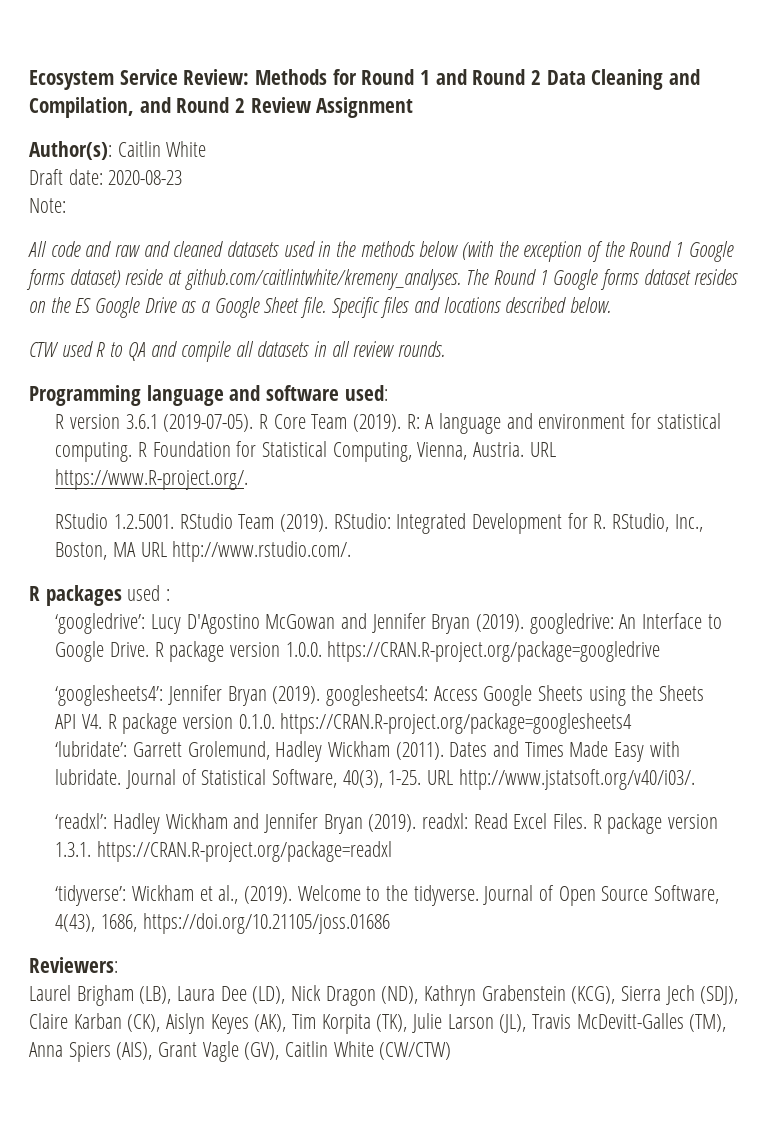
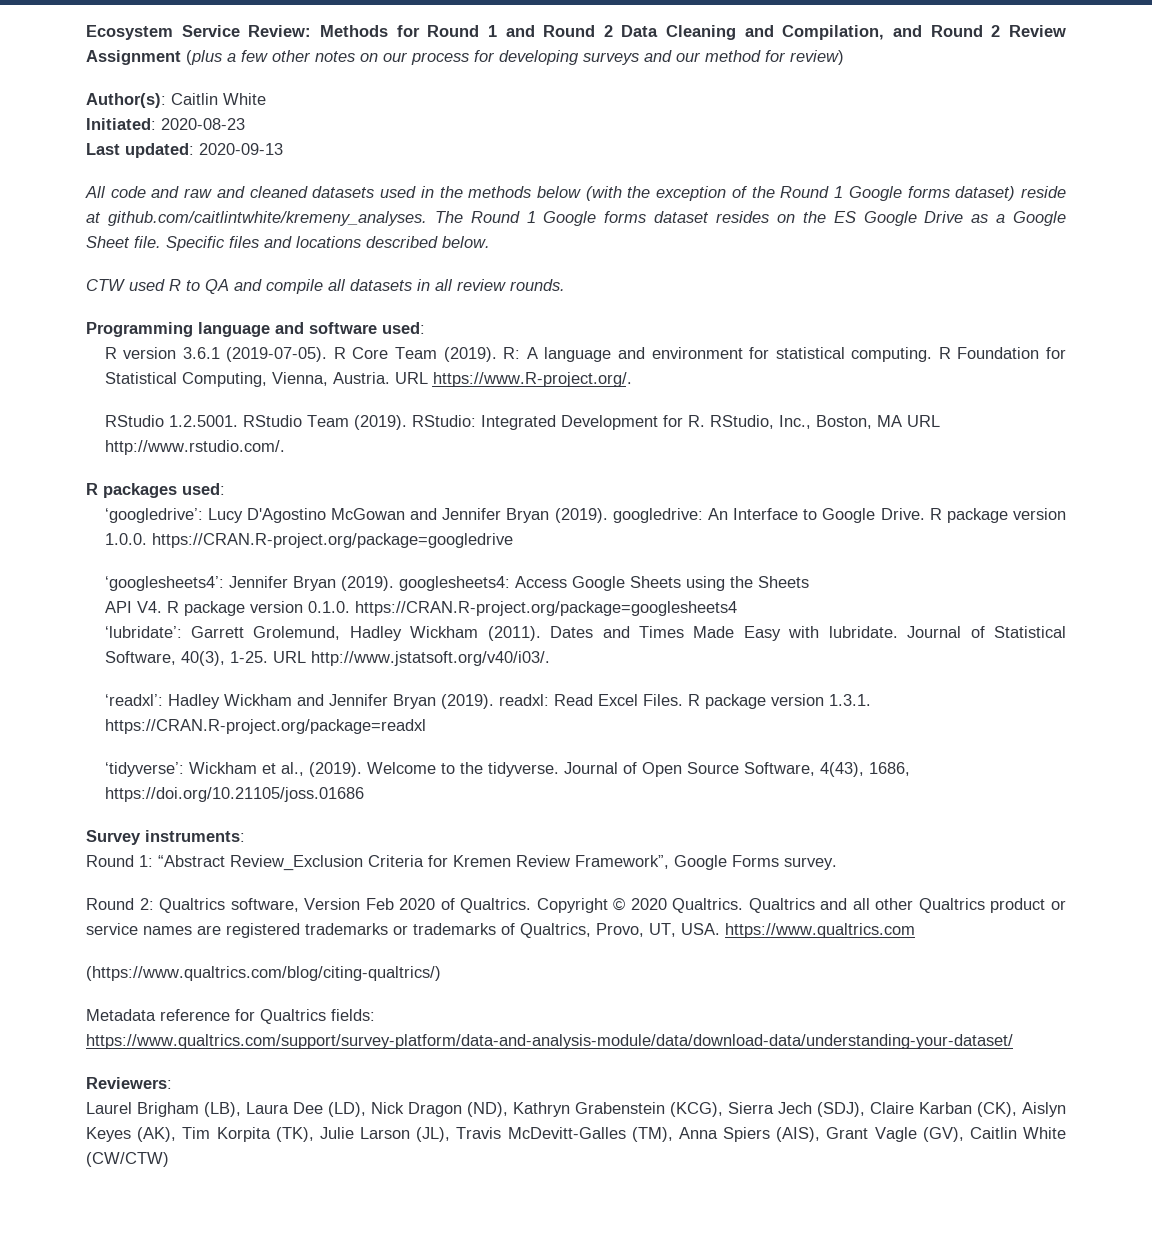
- Ecosystem Service Review: Methods for Round 1 and Round 2 Data Cleaning and Compilation, and Round 2 Review Assignment
+ Ecosystem Service Review: Methods for Round 1 and Round 2 Data Cleaning and Compilation, and Round 2 Review Assignment (plus a few other notes on our process for developing surveys and our method for review)
- Draft date: 2020-08-23
+ Initiated: 2020-08-23
- Note:
+ Last updated: 2020-09-13
- R packages used :
+ R packages used:
+ Survey instruments:
+ Round 1: “Abstract Review_Exclusion Criteria for Kremen Review Framework”, Google Forms survey.
+ Round 2: Qualtrics software, Version Feb 2020 of Qualtrics. Copyright © 2020 Qualtrics. Qualtrics and all other Qualtrics product or service names are registered trademarks or trademarks of Qualtrics, Provo, UT, USA. https://www.qualtrics.com
+ (https://www.qualtrics.com/blog/citing-qualtrics/)
+ Metadata reference for Qualtrics fields: https://www.qualtrics.com/support/survey-platform/data-and-analysis-module/data/download-data/understanding-your-dataset/

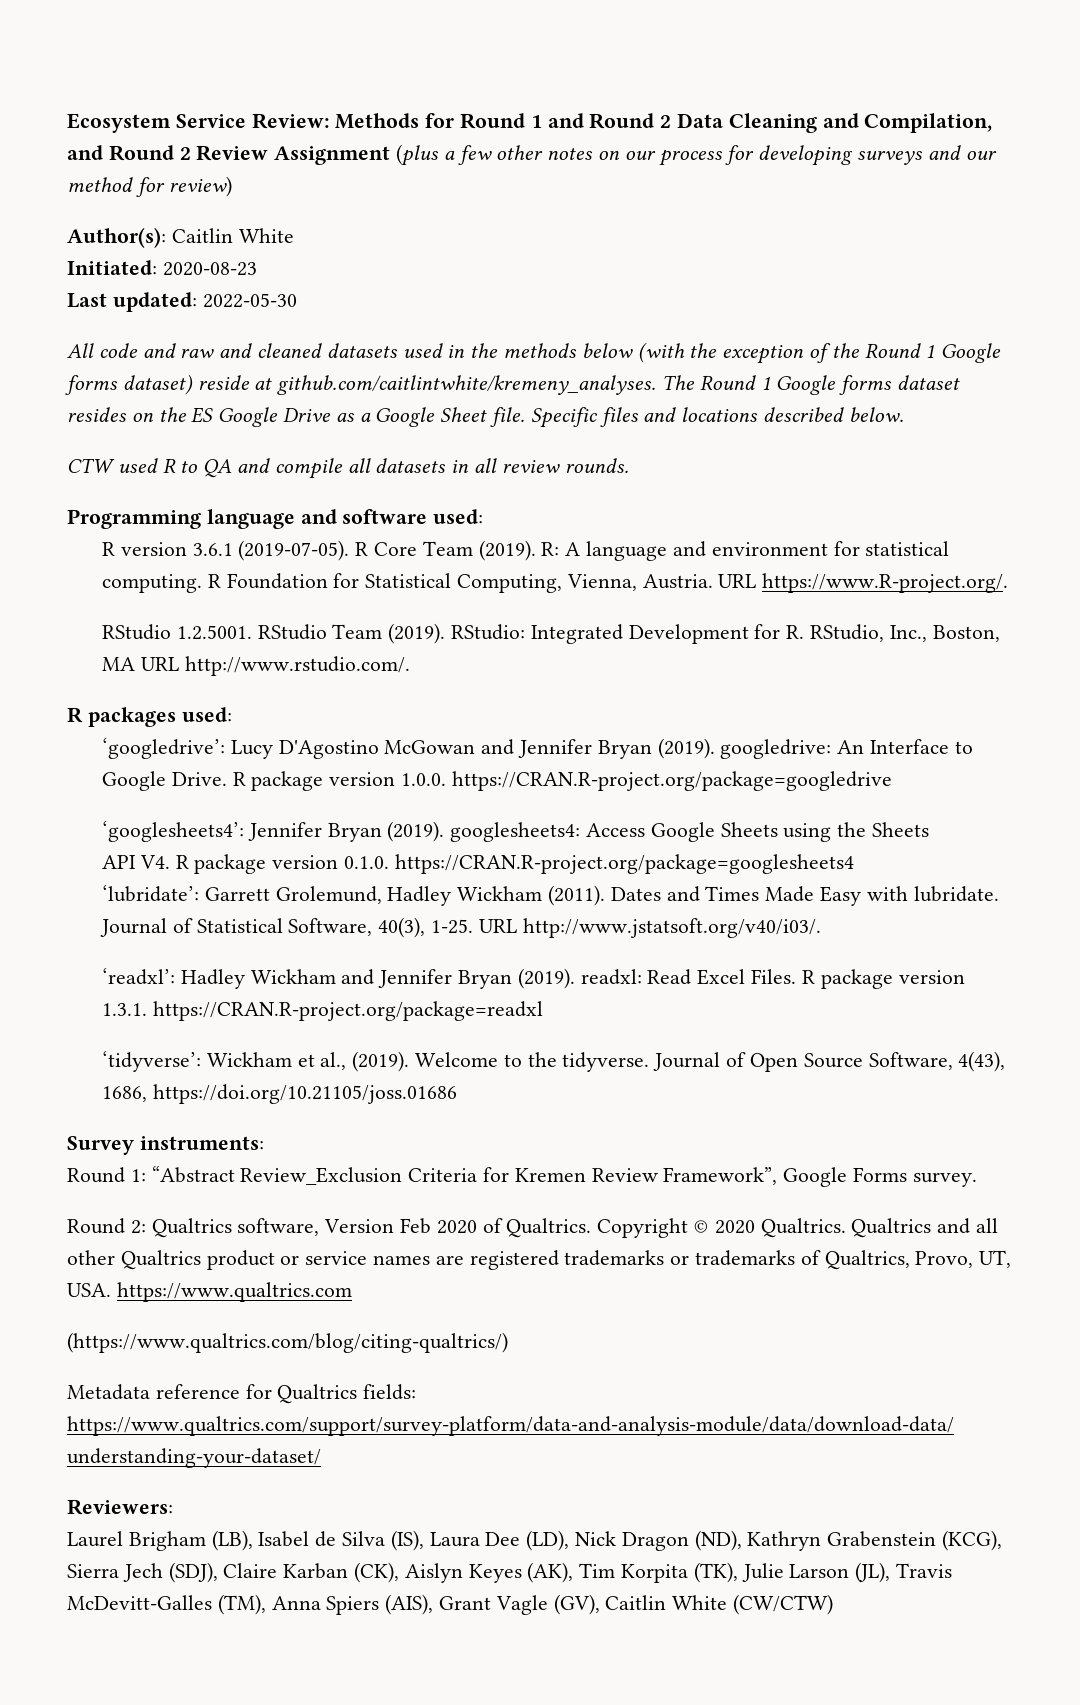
- Last updated: 2020-09-13
+ Last updated: 2022-05-30
- Laurel Brigham (LB), Laura Dee (LD), Nick Dragon (ND), Kathryn Grabenstein (KCG), Sierra Jech (SDJ), Claire Karban (CK), Aislyn Keyes (AK), Tim Korpita (TK), Julie Larson (JL), Travis McDevitt-Galles (TM), Anna Spiers (AIS), Grant Vagle (GV), Caitlin White (CW/CTW)
+ Laurel Brigham (LB), Isabel de Silva (IS), Laura Dee (LD), Nick Dragon (ND), Kathryn Grabenstein (KCG), Sierra Jech (SDJ), Claire Karban (CK), Aislyn Keyes (AK), Tim Korpita (TK), Julie Larson (JL), Travis McDevitt-Galles (TM), Anna Spiers (AIS), Grant Vagle (GV), Caitlin White (CW/CTW)

